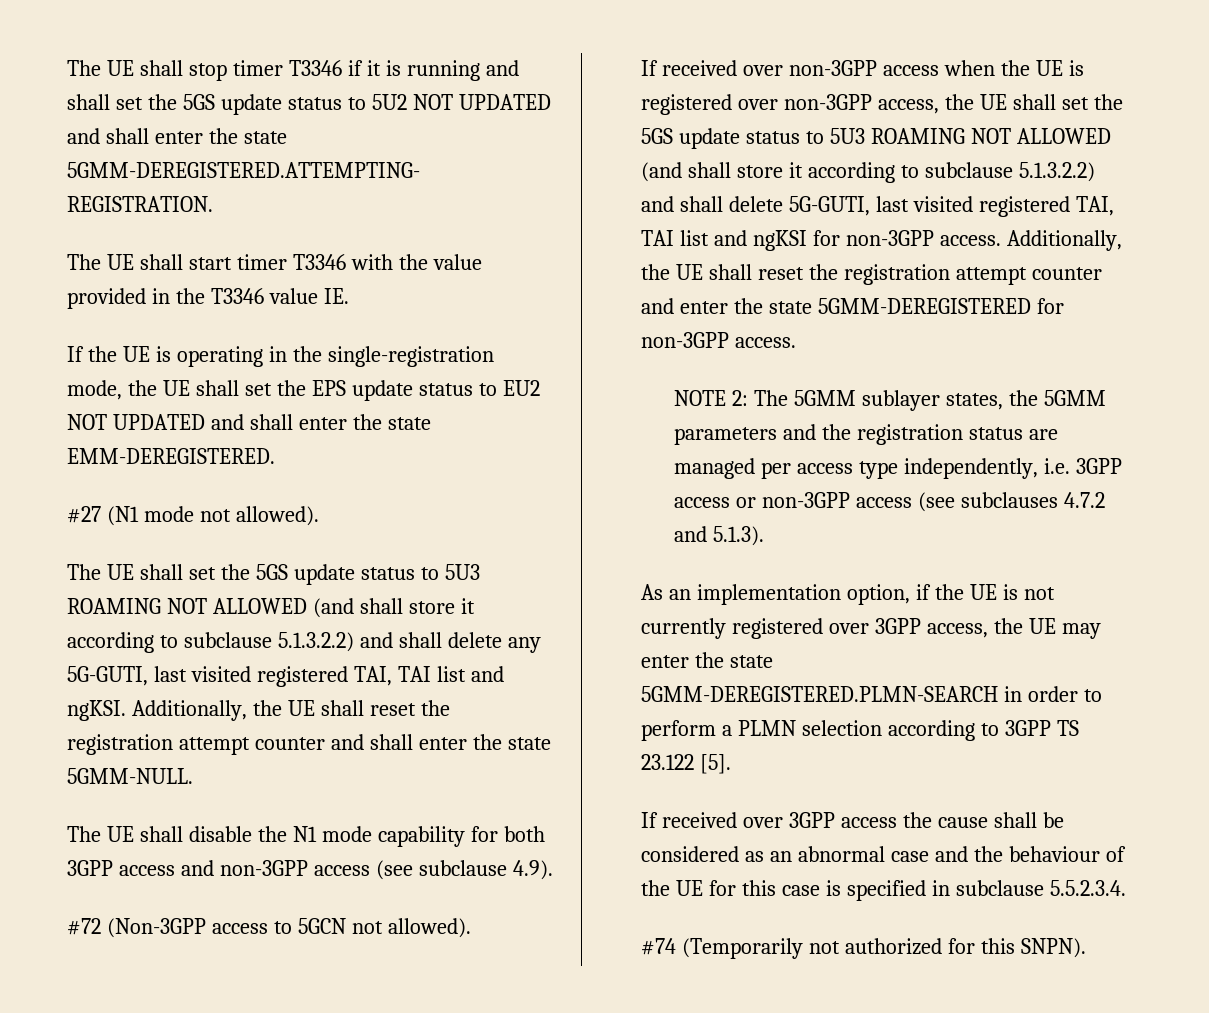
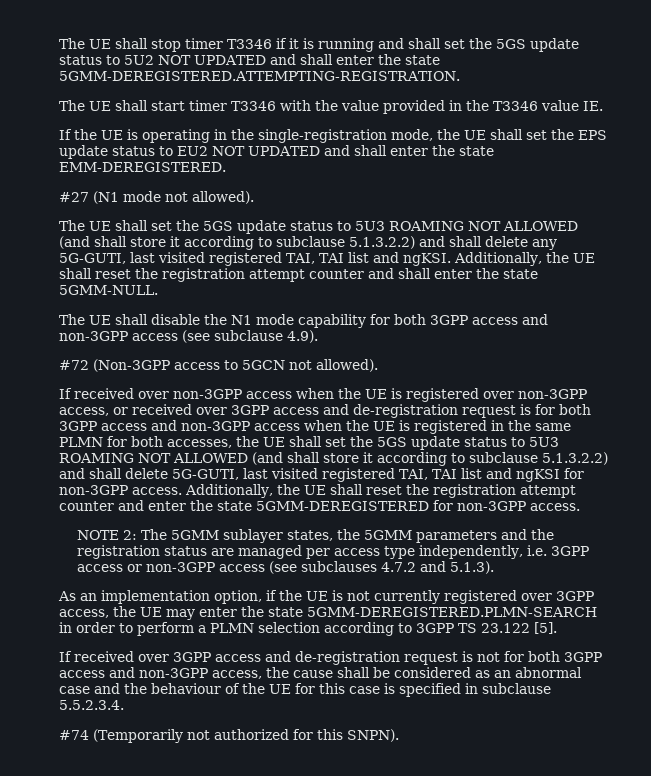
- If received over non-3GPP access when the UE is registered over non-3GPP access, the UE shall set the 5GS update status to 5U3 ROAMING NOT ALLOWED (and shall store it according to subclause 5.1.3.2.2) and shall delete 5G-GUTI, last visited registered TAI, TAI list and ngKSI for non-3GPP access.
+ If received over non-3GPP access when the UE is registered over non-3GPP access, or received over 3GPP access and de-registration request is for both 3GPP access and non-3GPP access when the UE is registered in the same PLMN for both accesses, the UE shall set the 5GS update status to 5U3 ROAMING NOT ALLOWED (and shall store it according to subclause 5.1.3.2.2) and shall delete 5G-GUTI, last visited registered TAI, TAI list and ngKSI for non-3GPP access.
- If received over 3GPP access the cause shall be considered as an abnormal case and the behaviour of the UE for this case is specified in subclause 5.5.2.3.4.
+ If received over 3GPP access and de-registration request is not for both 3GPP access and non-3GPP access, the cause shall be considered as an abnormal case and the behaviour of the UE for this case is specified in subclause 5.5.2.3.4.

